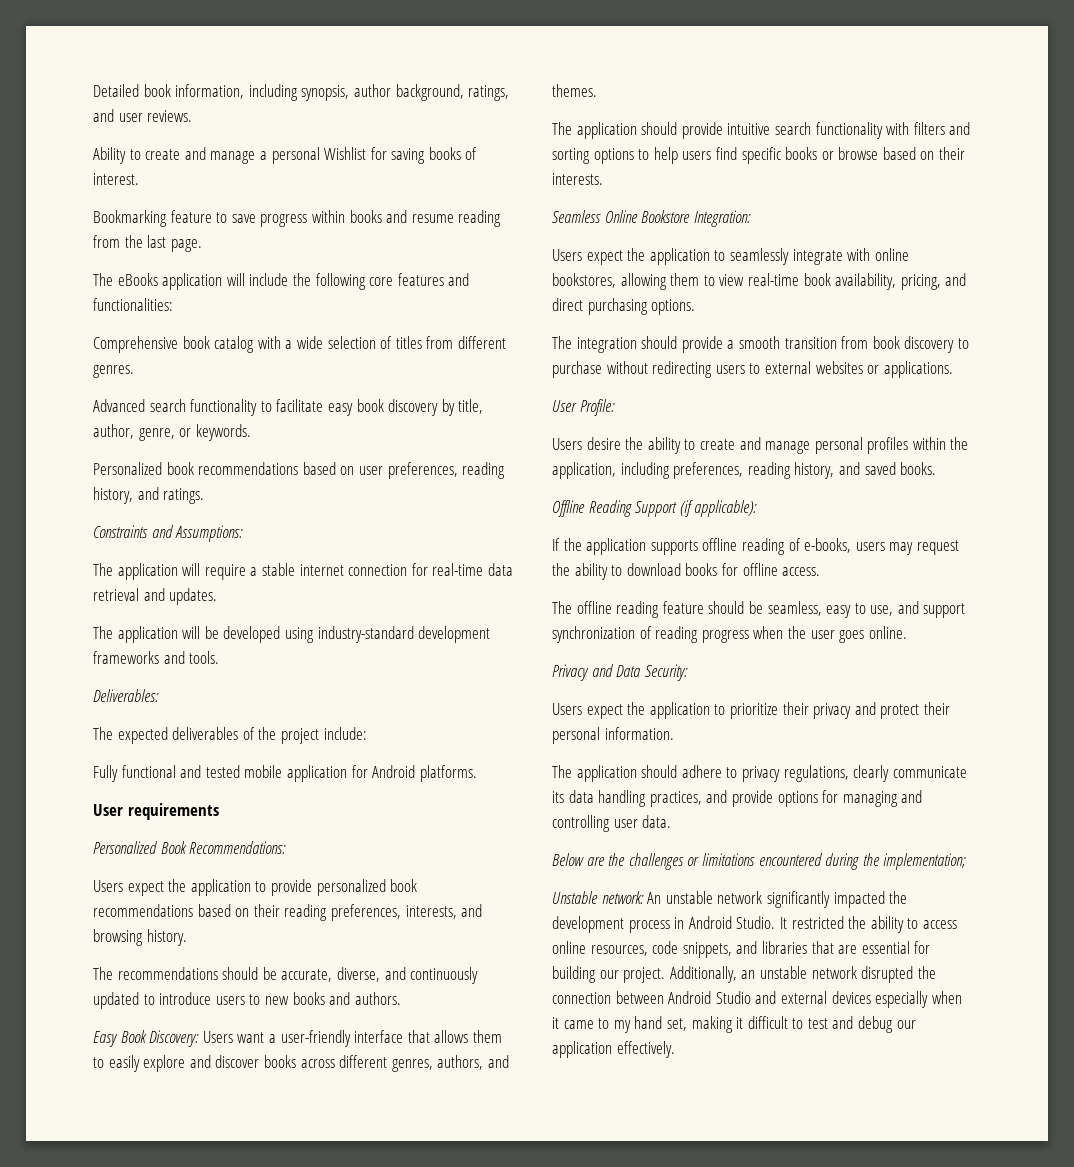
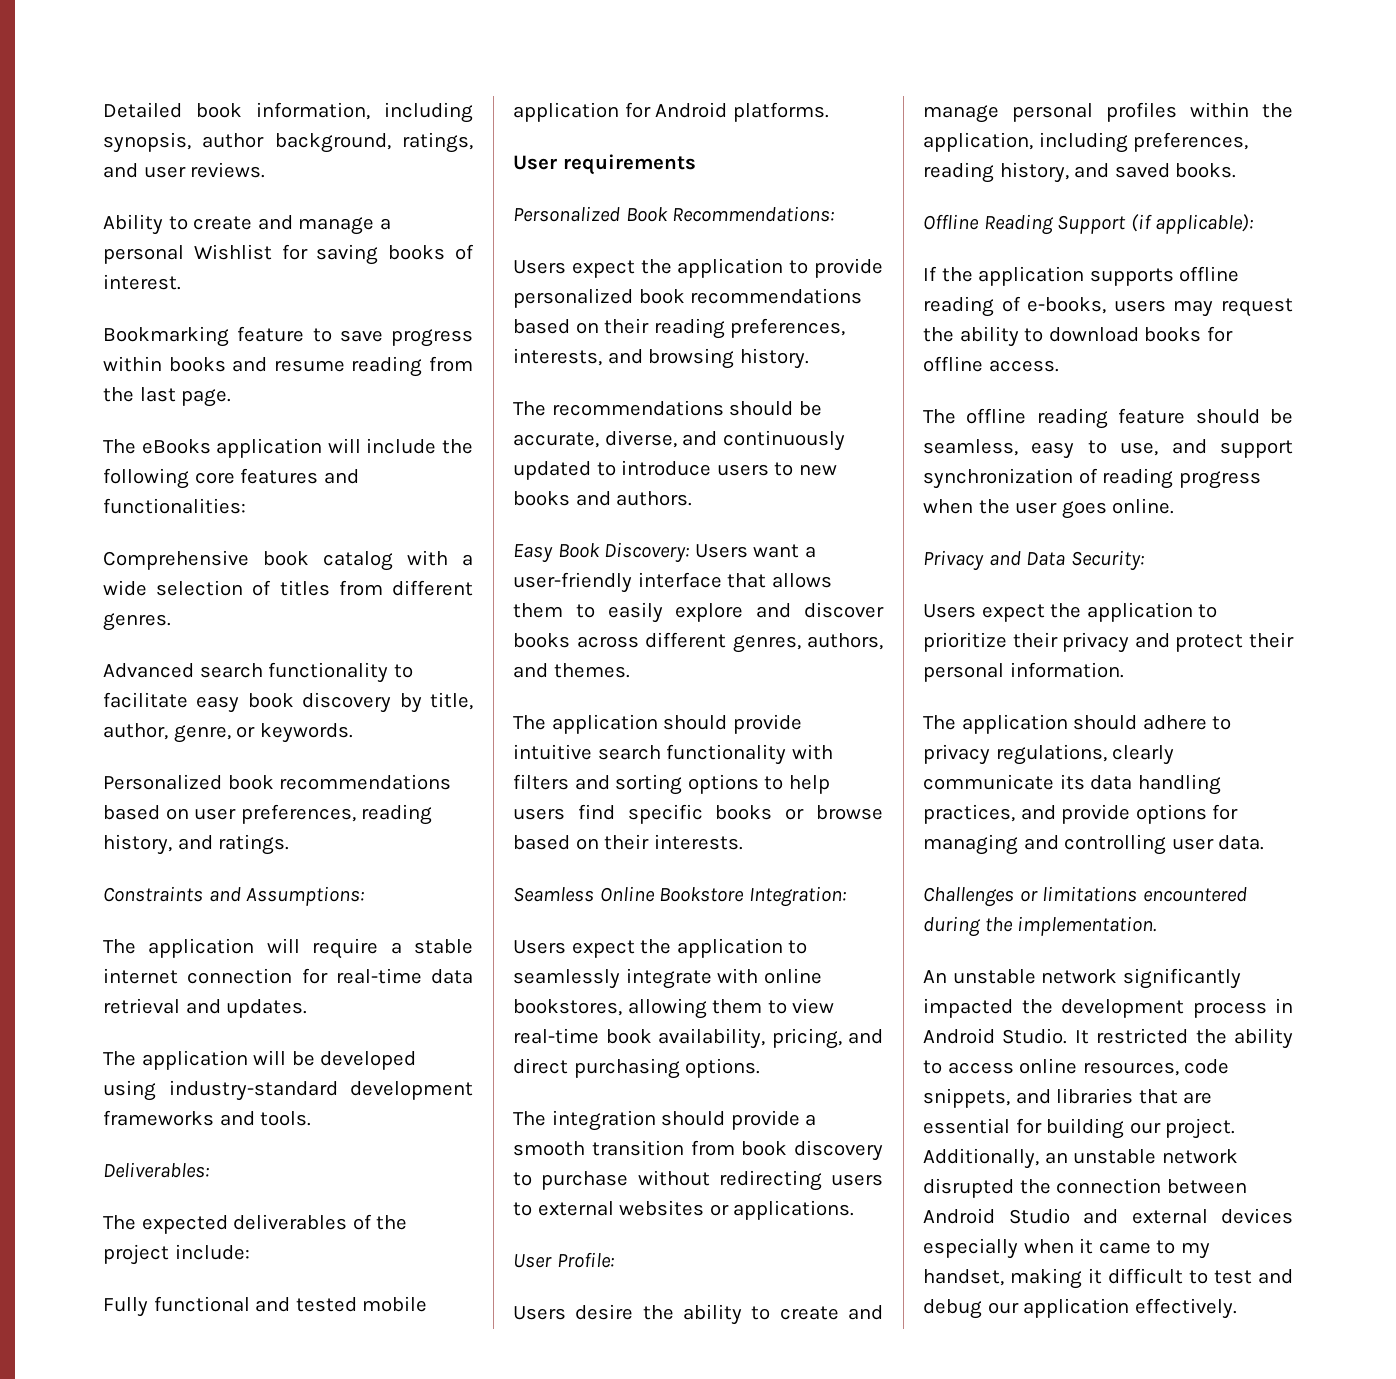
- Below are the challenges or limitations encountered during the implementation;
- Unstable network: An unstable network significantly impacted the development process in Android Studio.
+ Challenges or limitations encountered during the implementation.
+ An unstable network significantly impacted the development process in Android Studio.
- Additionally, an unstable network disrupted the connection between Android Studio and external devices especially when it came to my hand set, making it difficult to test and debug our application effectively.
+ Additionally, an unstable network disrupted the connection between Android Studio and external devices especially when it came to my handset, making it difficult to test and debug our application effectively.

